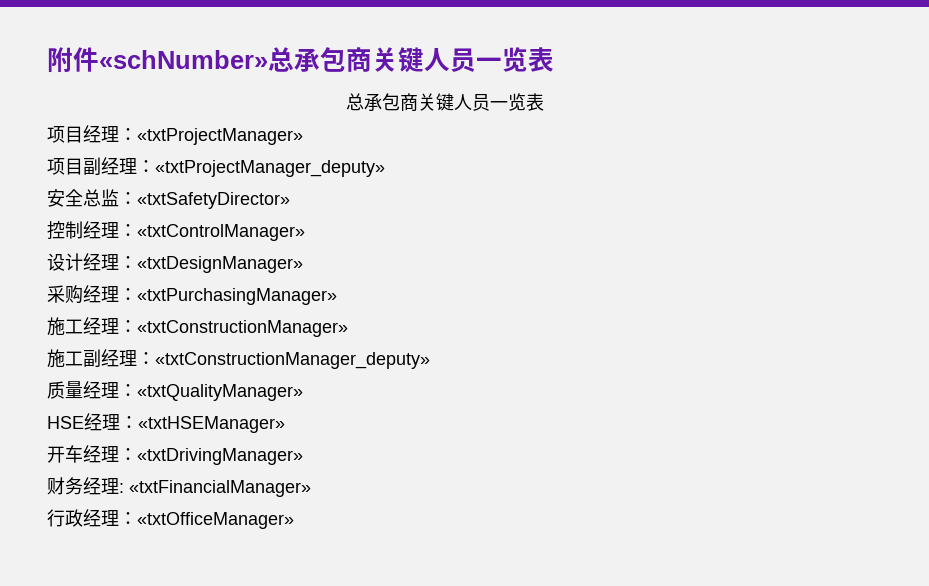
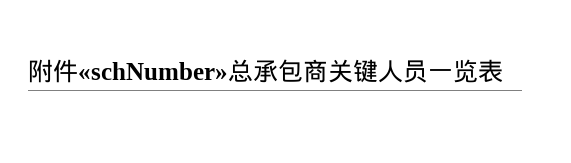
  附件«schNumber»总承包商关键人员一览表
- 总承包商关键人员一览表
- 项目经理：«txtProjectManager»
- 项目副经理：«txtProjectManager_deputy»
- 安全总监：«txtSafetyDirector»
- 控制经理：«txtControlManager»
- 设计经理：«txtDesignManager»
- 采购经理：«txtPurchasingManager»
- 施工经理：«txtConstructionManager»
- 施工副经理：«txtConstructionManager_deputy»
- 质量经理：«txtQualityManager»
- HSE经理：«txtHSEManager»
- 开车经理：«txtDrivingManager»
- 财务经理: «txtFinancialManager»
- 行政经理：«txtOfficeManager»

